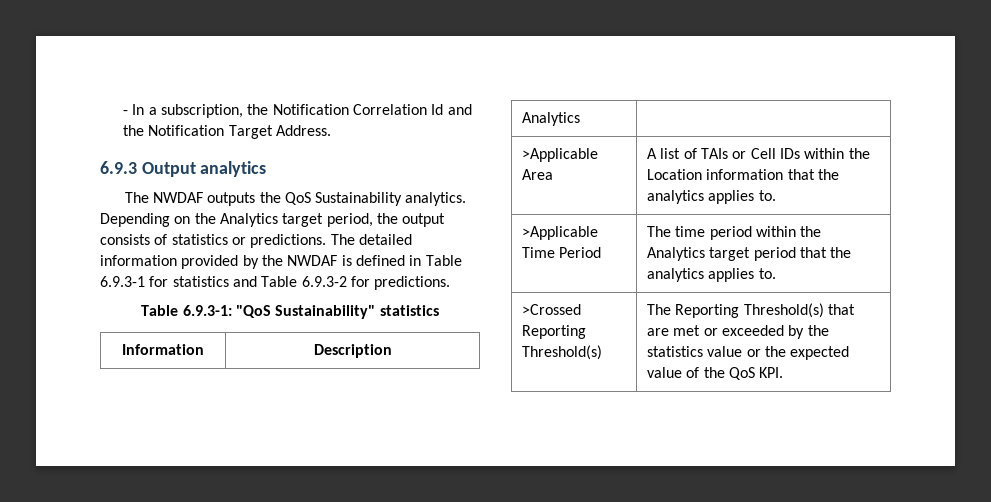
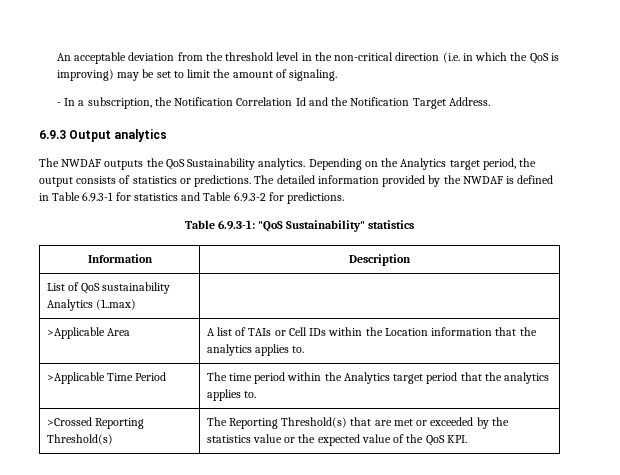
+ An acceptable deviation from the threshold level in the non-critical direction (i.e. in which the QoS is improving) may be set to limit the amount of signaling.
- Analytics |
+ List of QoS sustainability Analytics (1..max) |

